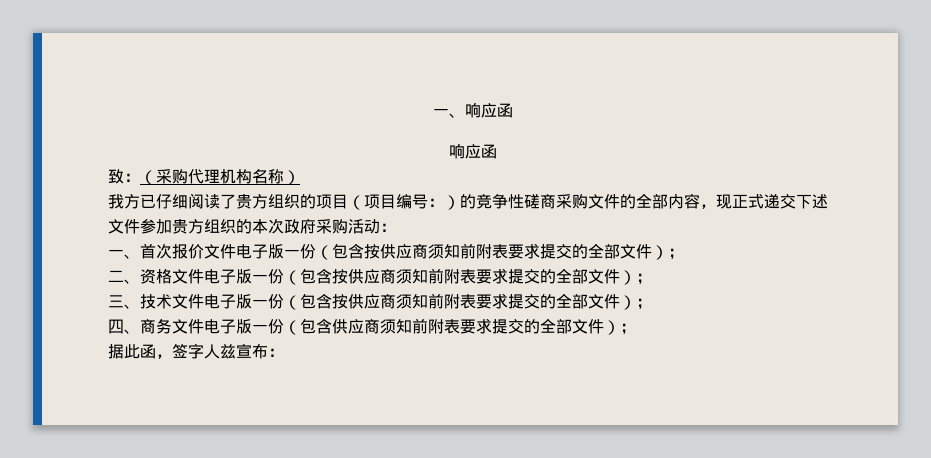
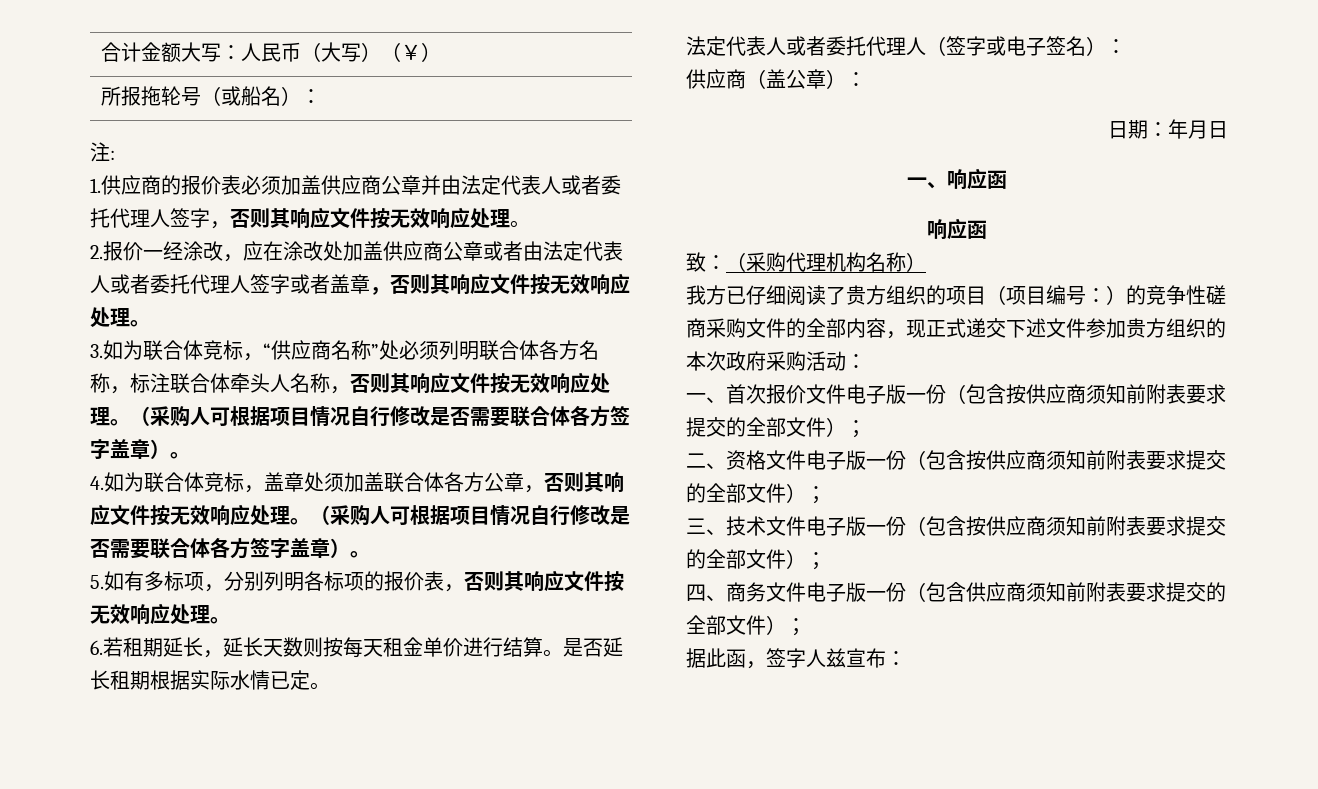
+ 合计金额大写：人民币（大写）（￥）
+ 所报拖轮号（或船名）：
+ 注:
+ 1.供应商的报价表必须加盖供应商公章并由法定代表人或者委托代理人签字，否则其响应文件按无效响应处理。
+ 2.报价一经涂改，应在涂改处加盖供应商公章或者由法定代表人或者委托代理人签字或者盖章，否则其响应文件按无效响应处理。
+ 3.如为联合体竞标，“供应商名称”处必须列明联合体各方名称，标注联合体牵头人名称，否则其响应文件按无效响应处理。（采购人可根据项目情况自行修改是否需要联合体各方签字盖章）。
+ 4.如为联合体竞标，盖章处须加盖联合体各方公章，否则其响应文件按无效响应处理。（采购人可根据项目情况自行修改是否需要联合体各方签字盖章）。
+ 5.如有多标项，分别列明各标项的报价表，否则其响应文件按无效响应处理。
+ 6.若租期延长，延长天数则按每天租金单价进行结算。是否延长租期根据实际水情已定。
+ 法定代表人或者委托代理人（签字或电子签名）：
+ 供应商（盖公章）：
+ 日期：年月日

